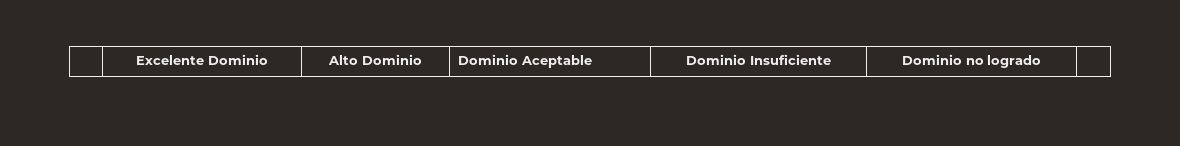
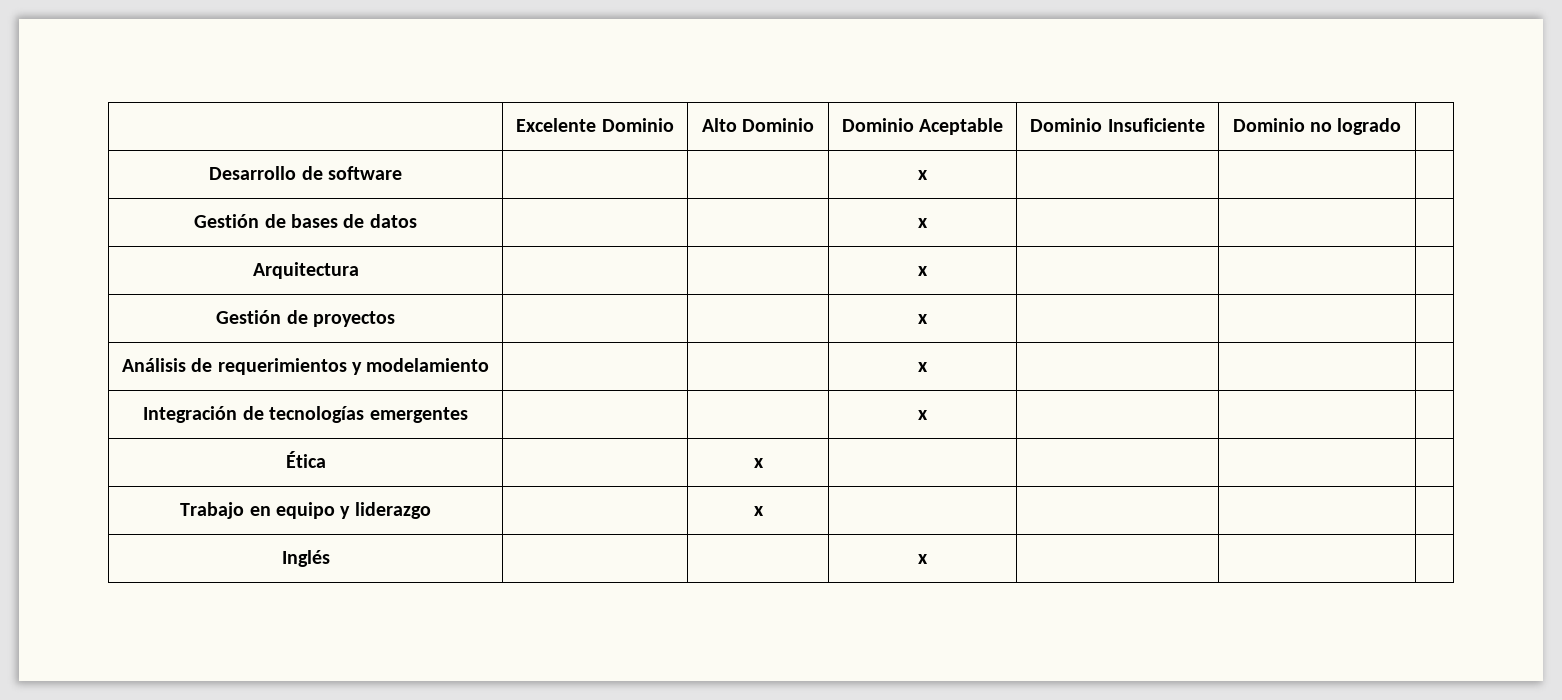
+ Desarrollo de software | | | x | | |
+ Gestión de bases de datos | | | x | | |
+ Arquitectura | | | x | | |
+ Gestión de proyectos | | | x | | |
+ Análisis de requerimientos y modelamiento | | | x | | |
+ Integración de tecnologías emergentes | | | x | | |
+ Ética | | x | | | |
+ Trabajo en equipo y liderazgo | | x | | | |
+ Inglés | | | x | | |

